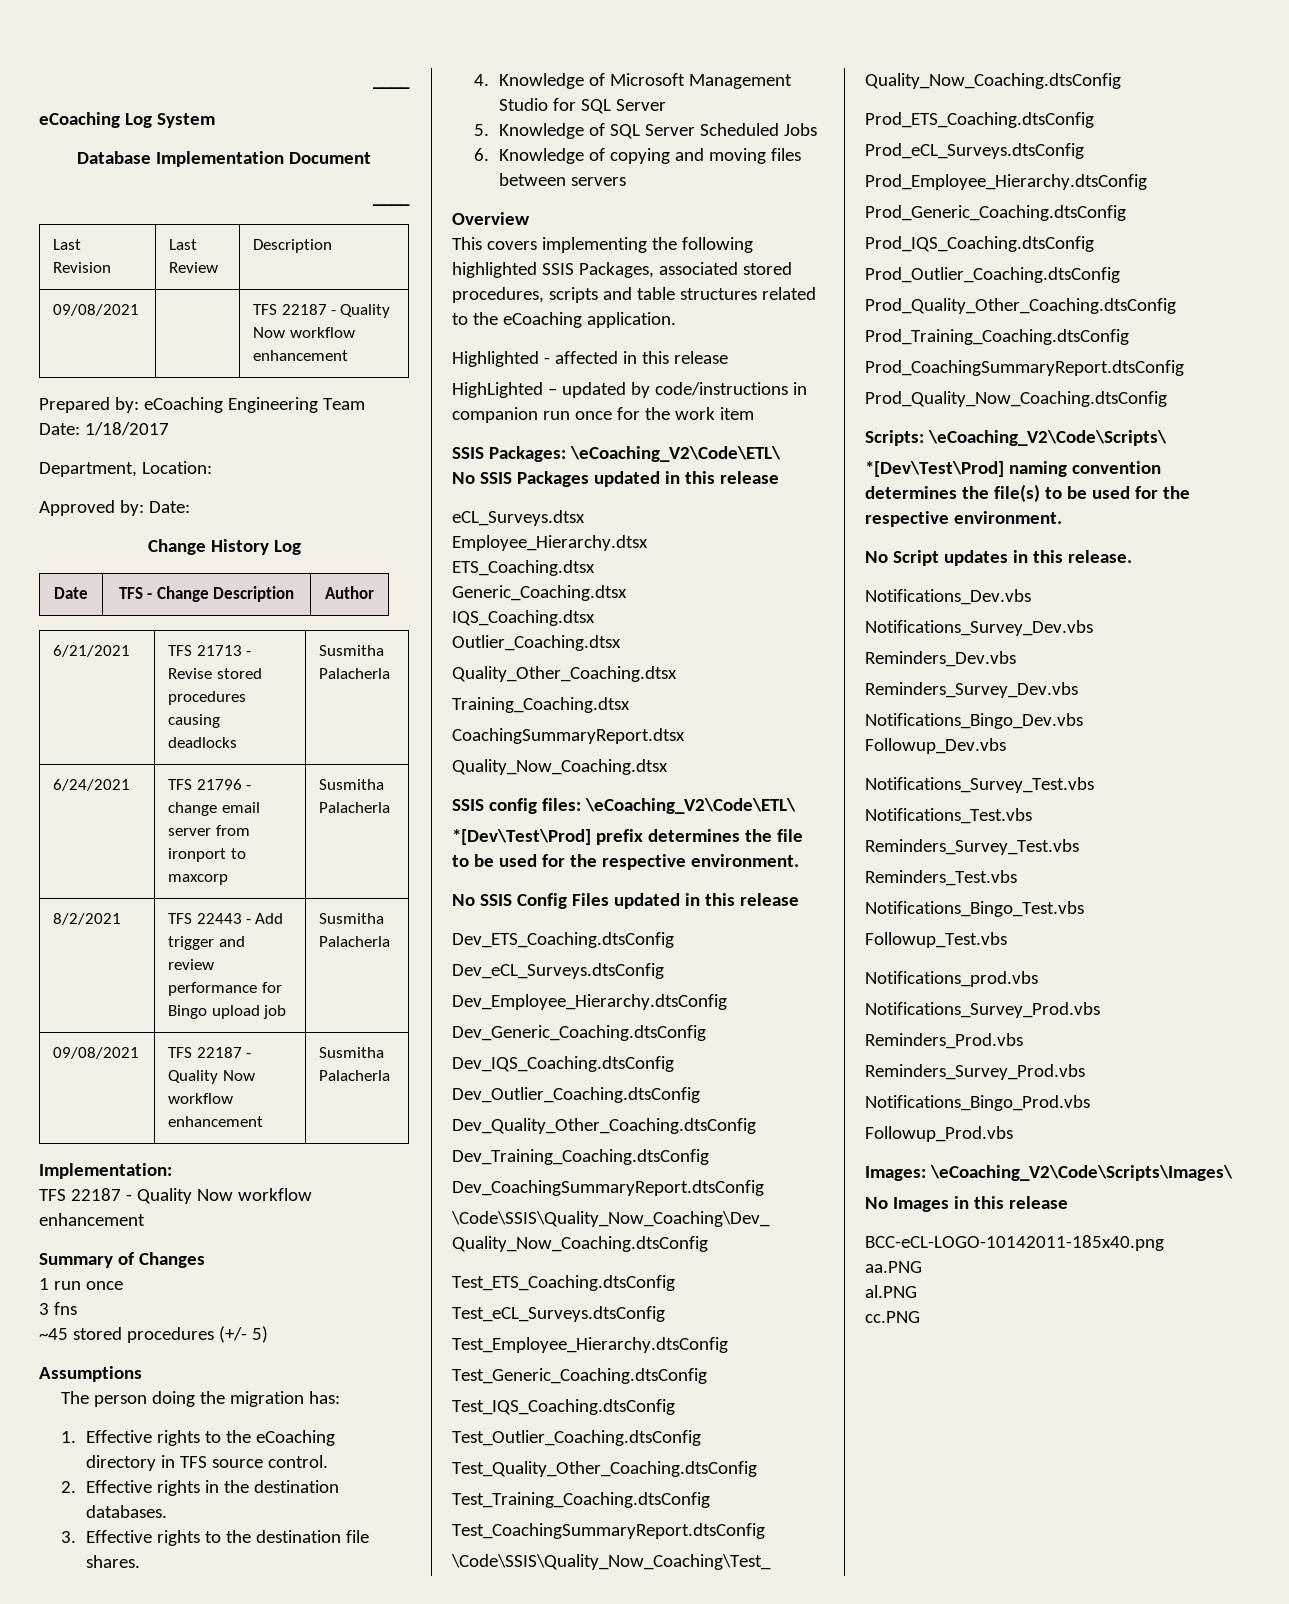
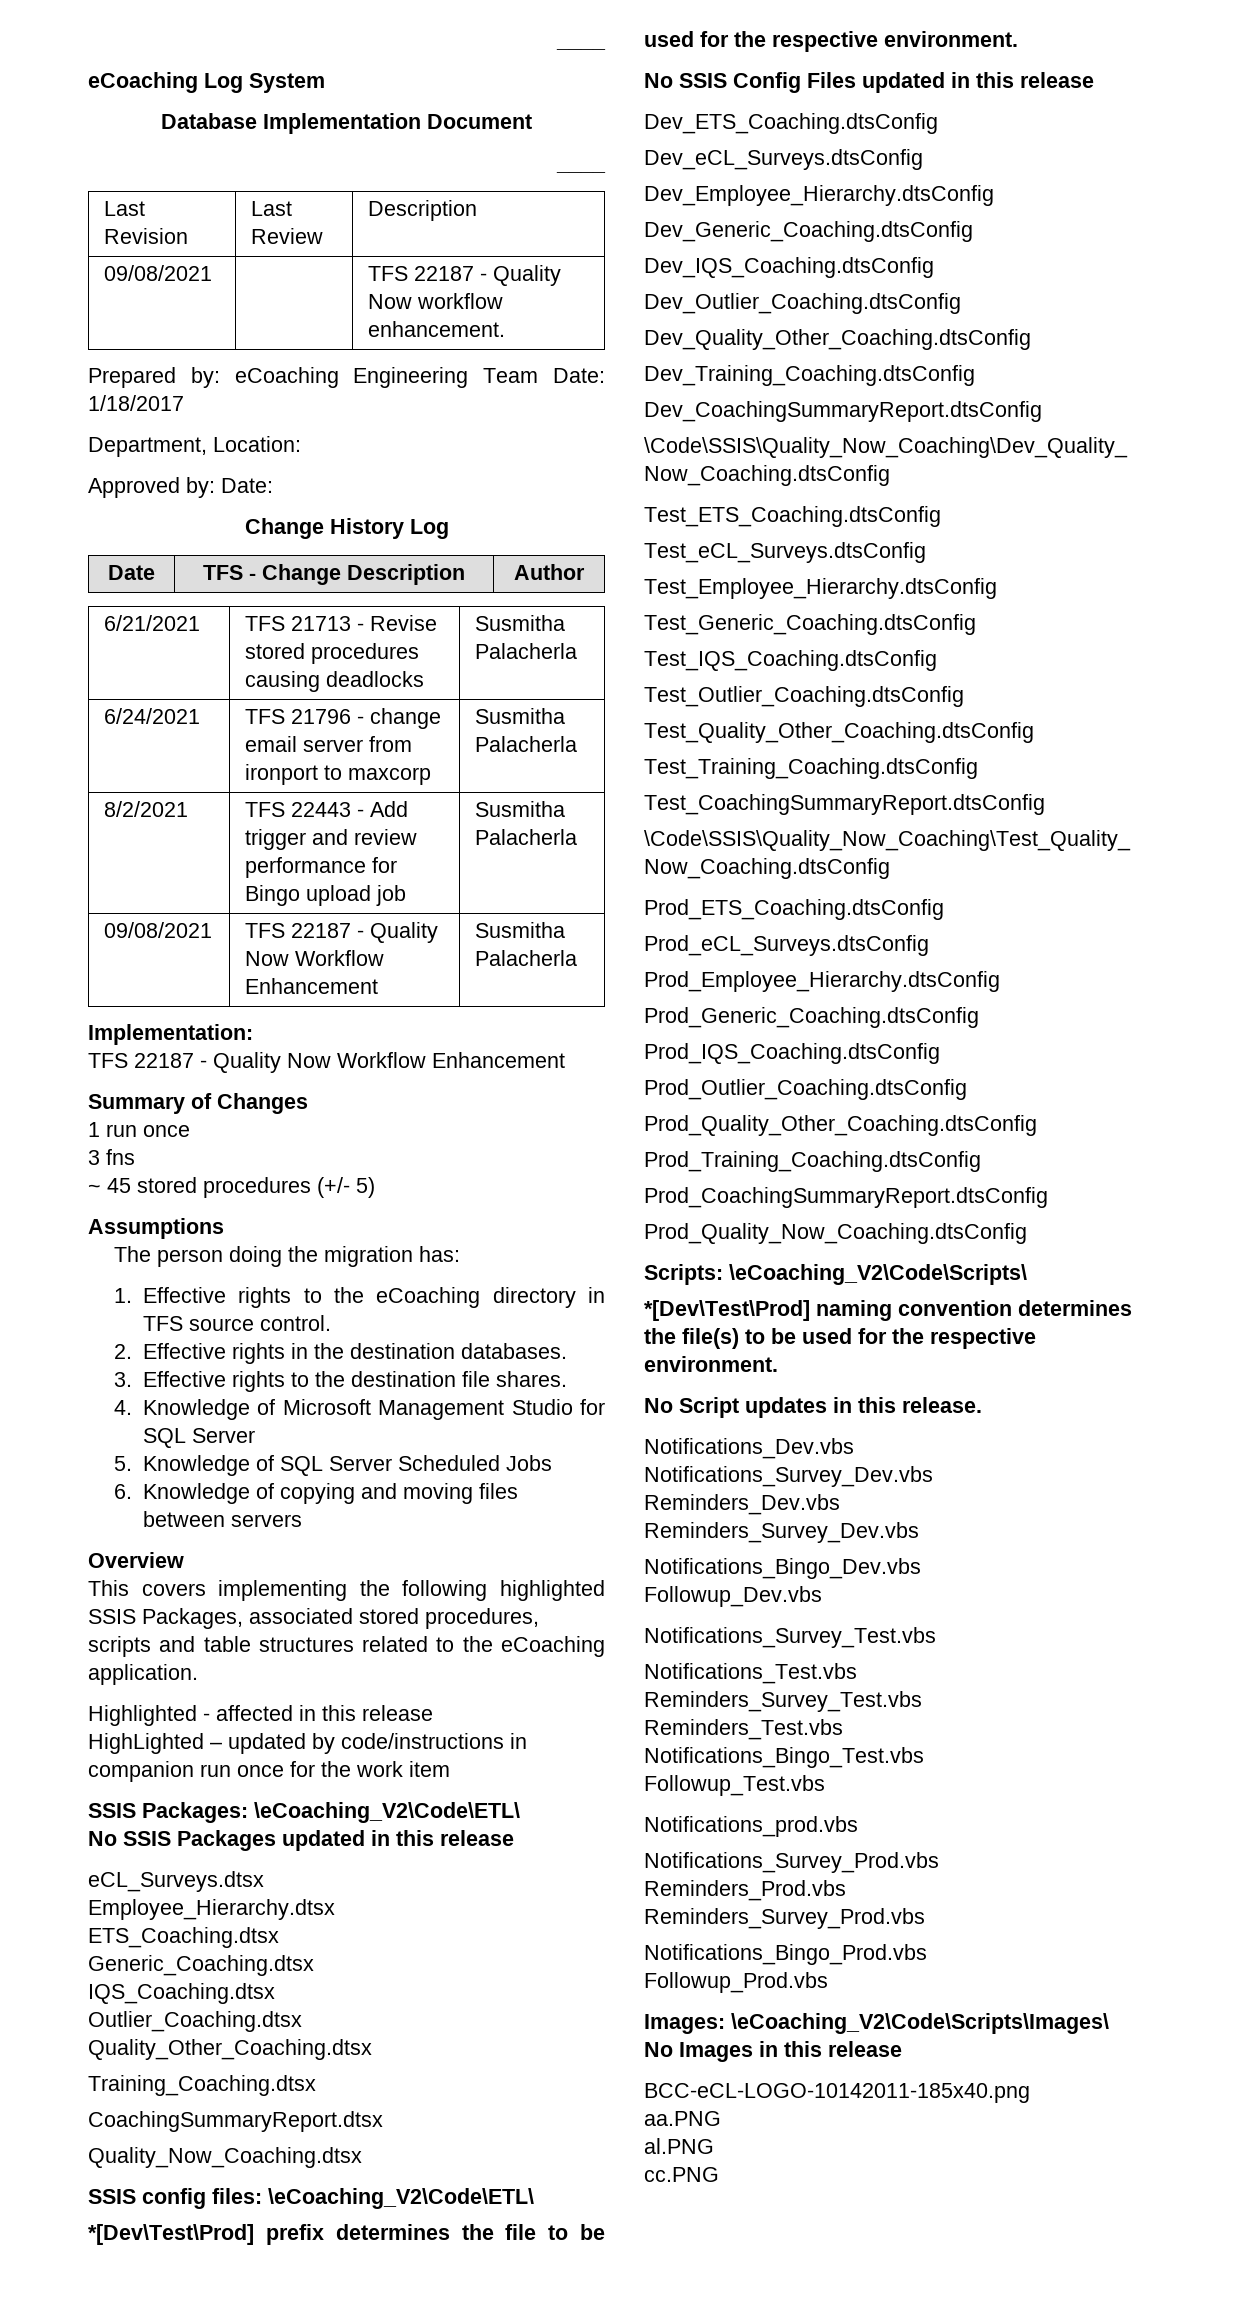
- 09/08/2021 | | TFS 22187 - Quality Now workflow enhancement
+ 09/08/2021 | | TFS 22187 - Quality Now workflow enhancement.
- 09/08/2021 | TFS 22187 - Quality Now workflow enhancement | Susmitha Palacherla
+ 09/08/2021 | TFS 22187 - Quality Now Workflow Enhancement | Susmitha Palacherla
  Implementation:
- TFS 22187 - Quality Now workflow enhancement
+ TFS 22187 - Quality Now Workflow Enhancement
- ~45 stored procedures (+/- 5)
+ ~ 45 stored procedures (+/- 5)

